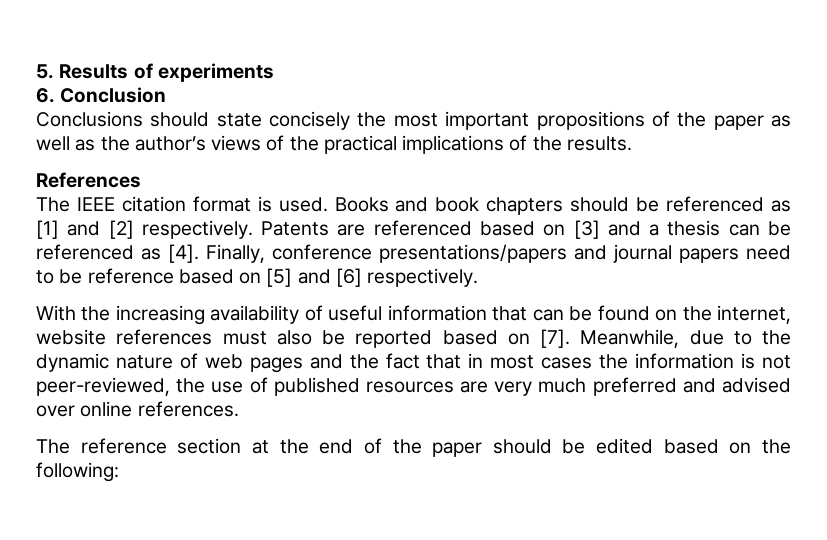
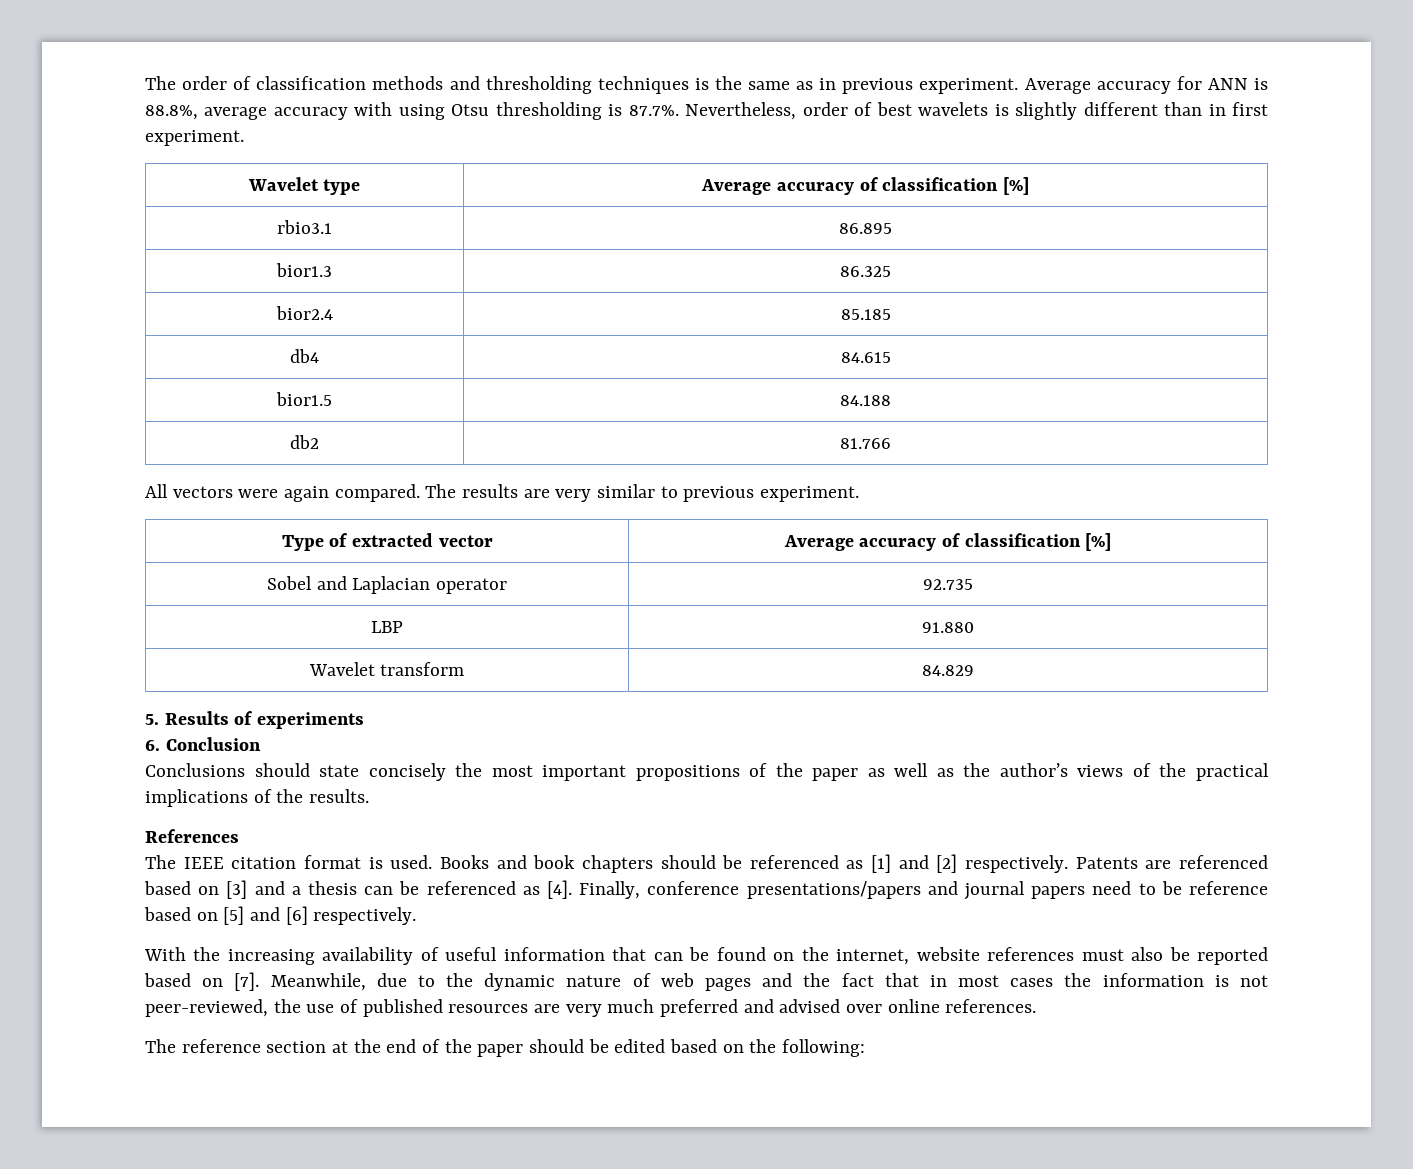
+ The order of classification methods and thresholding techniques is the same as in previous experiment. Average accuracy for ANN is 88.8%, average accuracy with using Otsu thresholding is 87.7%. Nevertheless, order of best wavelets is slightly different than in first experiment.
+ Wavelet type | Average accuracy of classification [%]
+ rbio3.1 | 86.895
+ bior1.3 | 86.325
+ bior2.4 | 85.185
+ db4 | 84.615
+ bior1.5 | 84.188
+ db2 | 81.766
+ All vectors were again compared. The results are very similar to previous experiment.
+ Type of extracted vector | Average accuracy of classification [%]
+ Sobel and Laplacian operator | 92.735
+ LBP | 91.880
+ Wavelet transform | 84.829

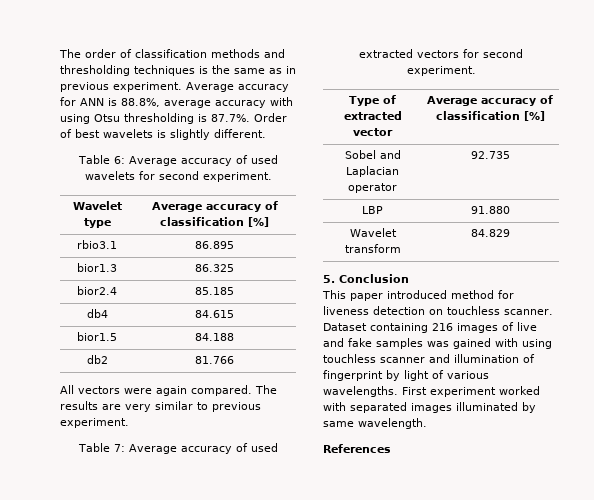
- Average accuracy for ANN is 88.8%, average accuracy with using Otsu thresholding is 87.7%. Nevertheless, order of best wavelets is slightly different than in first experiment.
+ Average accuracy for ANN is 88.8%, average accuracy with using Otsu thresholding is 87.7%. Order of best wavelets is slightly different.
+ Table 6: Average accuracy of used wavelets for second experiment.
+ Table 7: Average accuracy of used extracted vectors for second experiment.
- 5. Results of experiments
- 6. Conclusion
- Conclusions should state concisely the most important propositions of the paper as well as the author’s views of the practical implications of the results.
+ 5. Conclusion
+ This paper introduced method for liveness detection on touchless scanner. Dataset containing 216 images of live and fake samples was gained with using touchless scanner and illumination of fingerprint by light of various wavelengths. First experiment worked with separated images illuminated by same wavelength.
  References
- The IEEE citation format is used. Books and book chapters should be referenced as [1] and [2] respectively. Patents are referenced based on [3] and a thesis can be referenced as [4]. Finally, conference presentations/papers and journal papers need to be reference based on [5] and [6] respectively.
- With the increasing availability of useful information that can be found on the internet, website references must also be reported based on [7]. Meanwhile, due to the dynamic nature of web pages and the fact that in most cases the information is not peer-reviewed, the use of published resources are very much preferred and advised over online references.
- The reference section at the end of the paper should be edited based on the following:

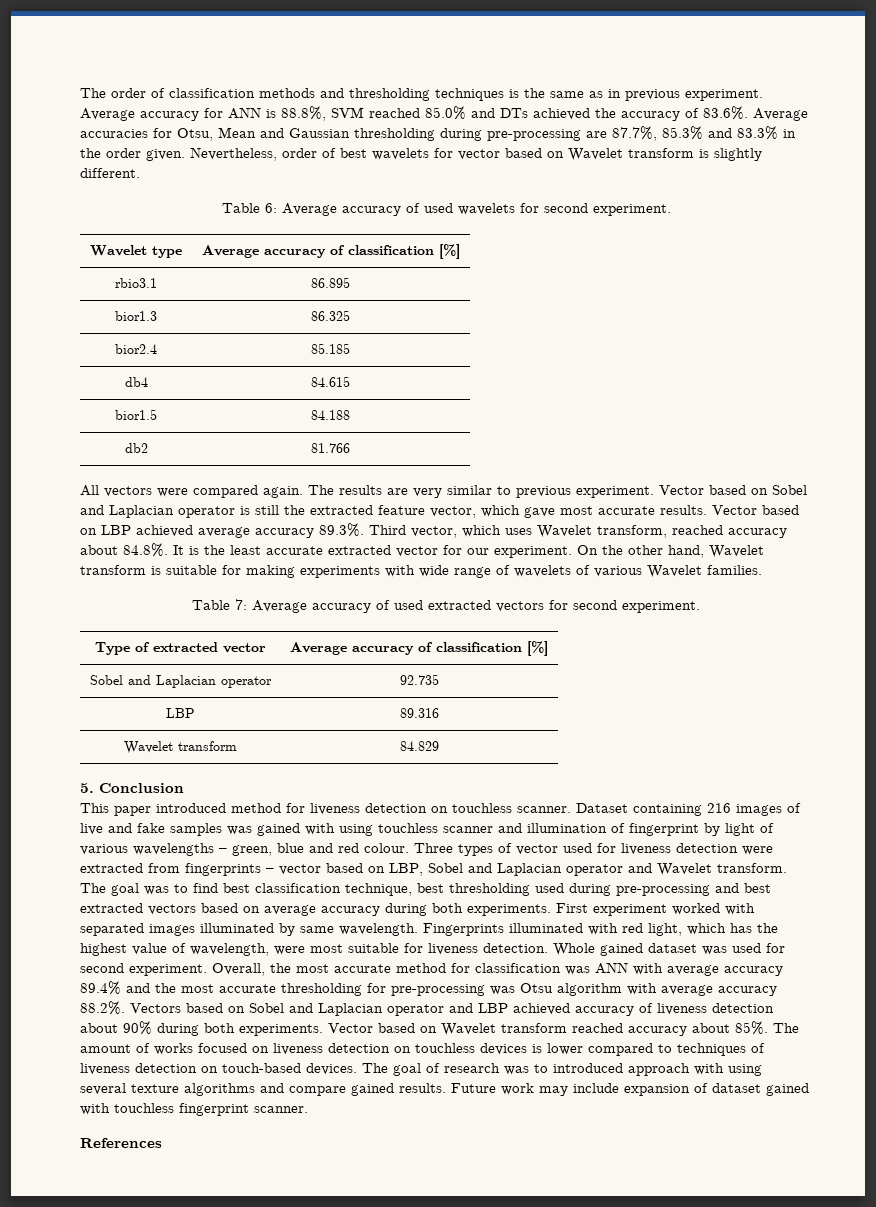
- Average accuracy for ANN is 88.8%, average accuracy with using Otsu thresholding is 87.7%. Order of best wavelets is slightly different.
+ Average accuracy for ANN is 88.8%, SVM reached 85.0% and DTs achieved the accuracy of 83.6%. Average accuracies for Otsu, Mean and Gaussian thresholding during pre-processing are 87.7%, 85.3% and 83.3% in the order given. Nevertheless, order of best wavelets for vector based on Wavelet transform is slightly different.
- All vectors were again compared.
+ All vectors were compared again.
+ Vector based on Sobel and Laplacian operator is still the extracted feature vector, which gave most accurate results. Vector based on LBP achieved average accuracy 89.3%. Third vector, which uses Wavelet transform, reached accuracy about 84.8%. It is the least accurate extracted vector for our experiment. On the other hand, Wavelet transform is suitable for making experiments with wide range of wavelets of various Wavelet families.
- LBP | 91.880
+ LBP | 89.316
- Dataset containing 216 images of live and fake samples was gained with using touchless scanner and illumination of fingerprint by light of various wavelengths.
+ Dataset containing 216 images of live and fake samples was gained with using touchless scanner and illumination of fingerprint by light of various wavelengths – green, blue and red colour. Three types of vector used for liveness detection were extracted from fingerprints – vector based on LBP, Sobel and Laplacian operator and Wavelet transform. The goal was to find best classification technique, best thresholding used during pre-processing and best extracted vectors based on average accuracy during both experiments.
+ Fingerprints illuminated with red light, which has the highest value of wavelength, were most suitable for liveness detection. Whole gained dataset was used for second experiment. Overall, the most accurate method for classification was ANN with average accuracy 89.4% and the most accurate thresholding for pre-processing was Otsu algorithm with average accuracy 88.2%. Vectors based on Sobel and Laplacian operator and LBP achieved accuracy of liveness detection about 90% during both experiments. Vector based on Wavelet transform reached accuracy about 85%. The amount of works focused on liveness detection on touchless devices is lower compared to techniques of liveness detection on touch-based devices. The goal of research was to introduced approach with using several texture algorithms and compare gained results. Future work may include expansion of dataset gained with touchless fingerprint scanner.

